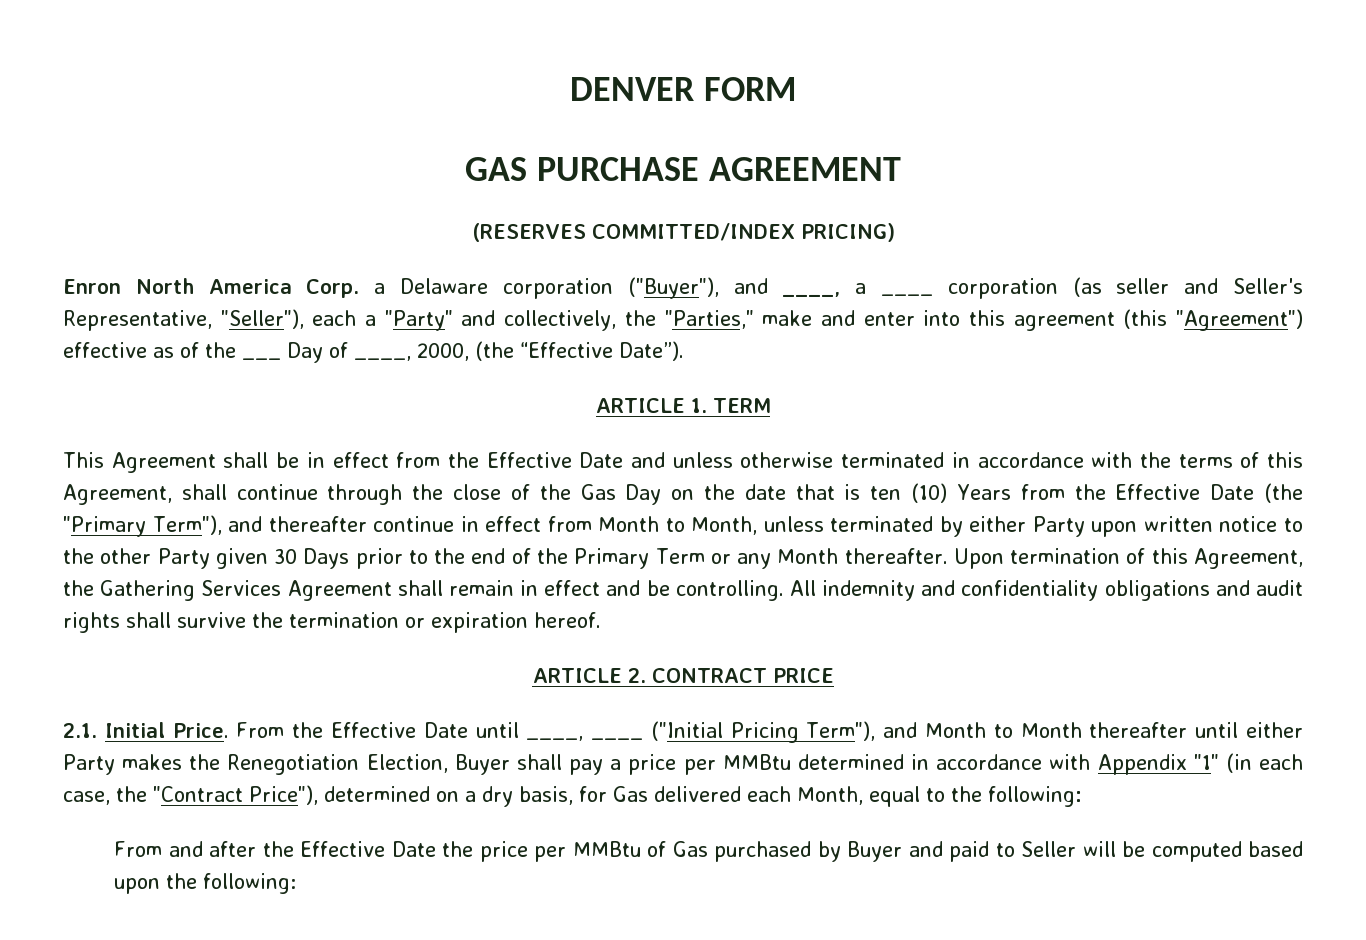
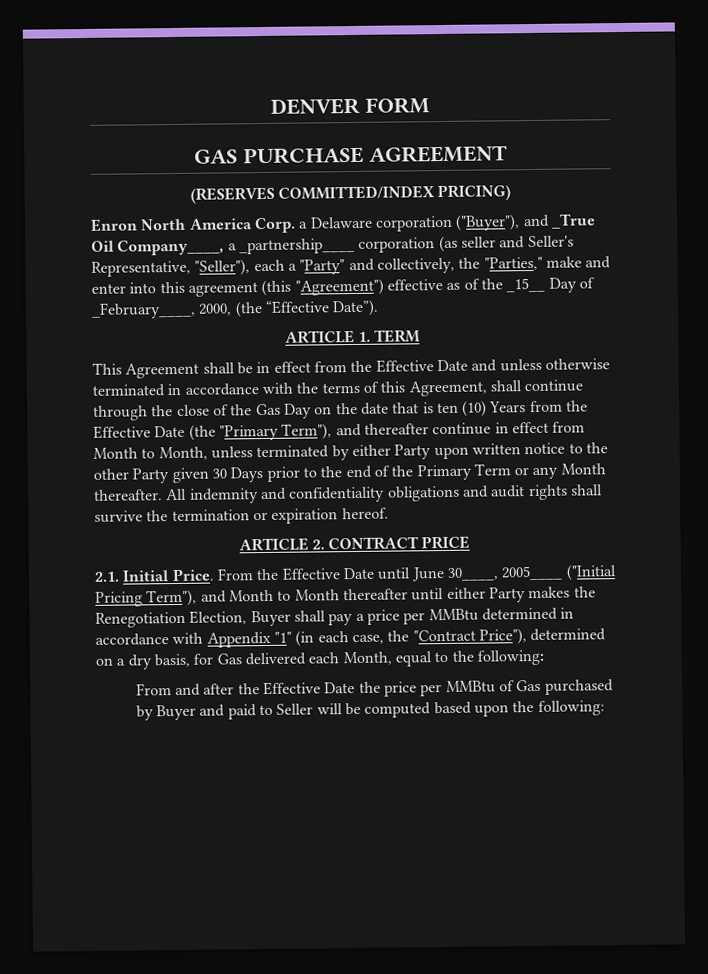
- Enron North America Corp. a Delaware corporation ("Buyer"), and ____, a ____ corporation (as seller and Seller's Representative, "Seller"), each a "Party" and collectively, the "Parties," make and enter into this agreement (this "Agreement") effective as of the ___ Day of ____, 2000, (the “Effective Date”).
+ Enron North America Corp. a Delaware corporation ("Buyer"), and _True Oil Company____, a _partnership____ corporation (as seller and Seller's Representative, "Seller"), each a "Party" and collectively, the "Parties," make and enter into this agreement (this "Agreement") effective as of the _15__ Day of _February____, 2000, (the “Effective Date”).
- Upon termination of this Agreement, the Gathering Services Agreement shall remain in effect and be controlling.
- From the Effective Date until ____, ____ ("Initial Pricing Term"), and Month to Month thereafter until either Party makes the Renegotiation Election, Buyer shall pay a price per MMBtu determined in accordance with Appendix "1" (in each case, the "Contract Price"), determined on a dry basis, for Gas delivered each Month, equal to the following:
+ From the Effective Date until June 30____, 2005____ ("Initial Pricing Term"), and Month to Month thereafter until either Party makes the Renegotiation Election, Buyer shall pay a price per MMBtu determined in accordance with Appendix "1" (in each case, the "Contract Price"), determined on a dry basis, for Gas delivered each Month, equal to the following:

